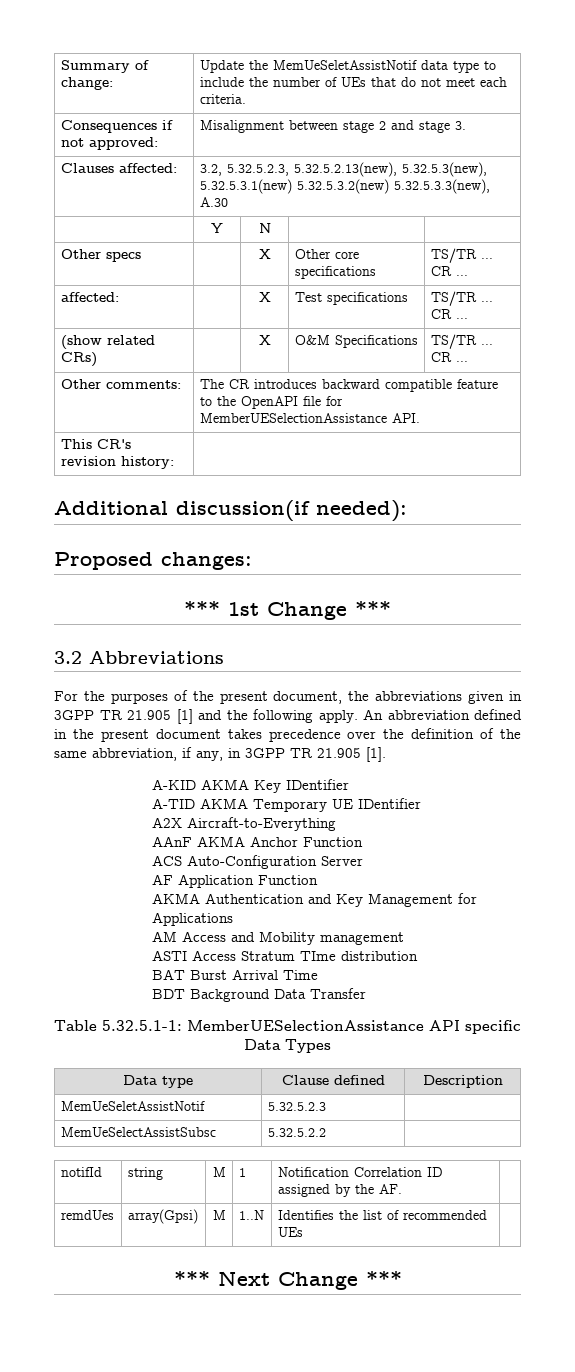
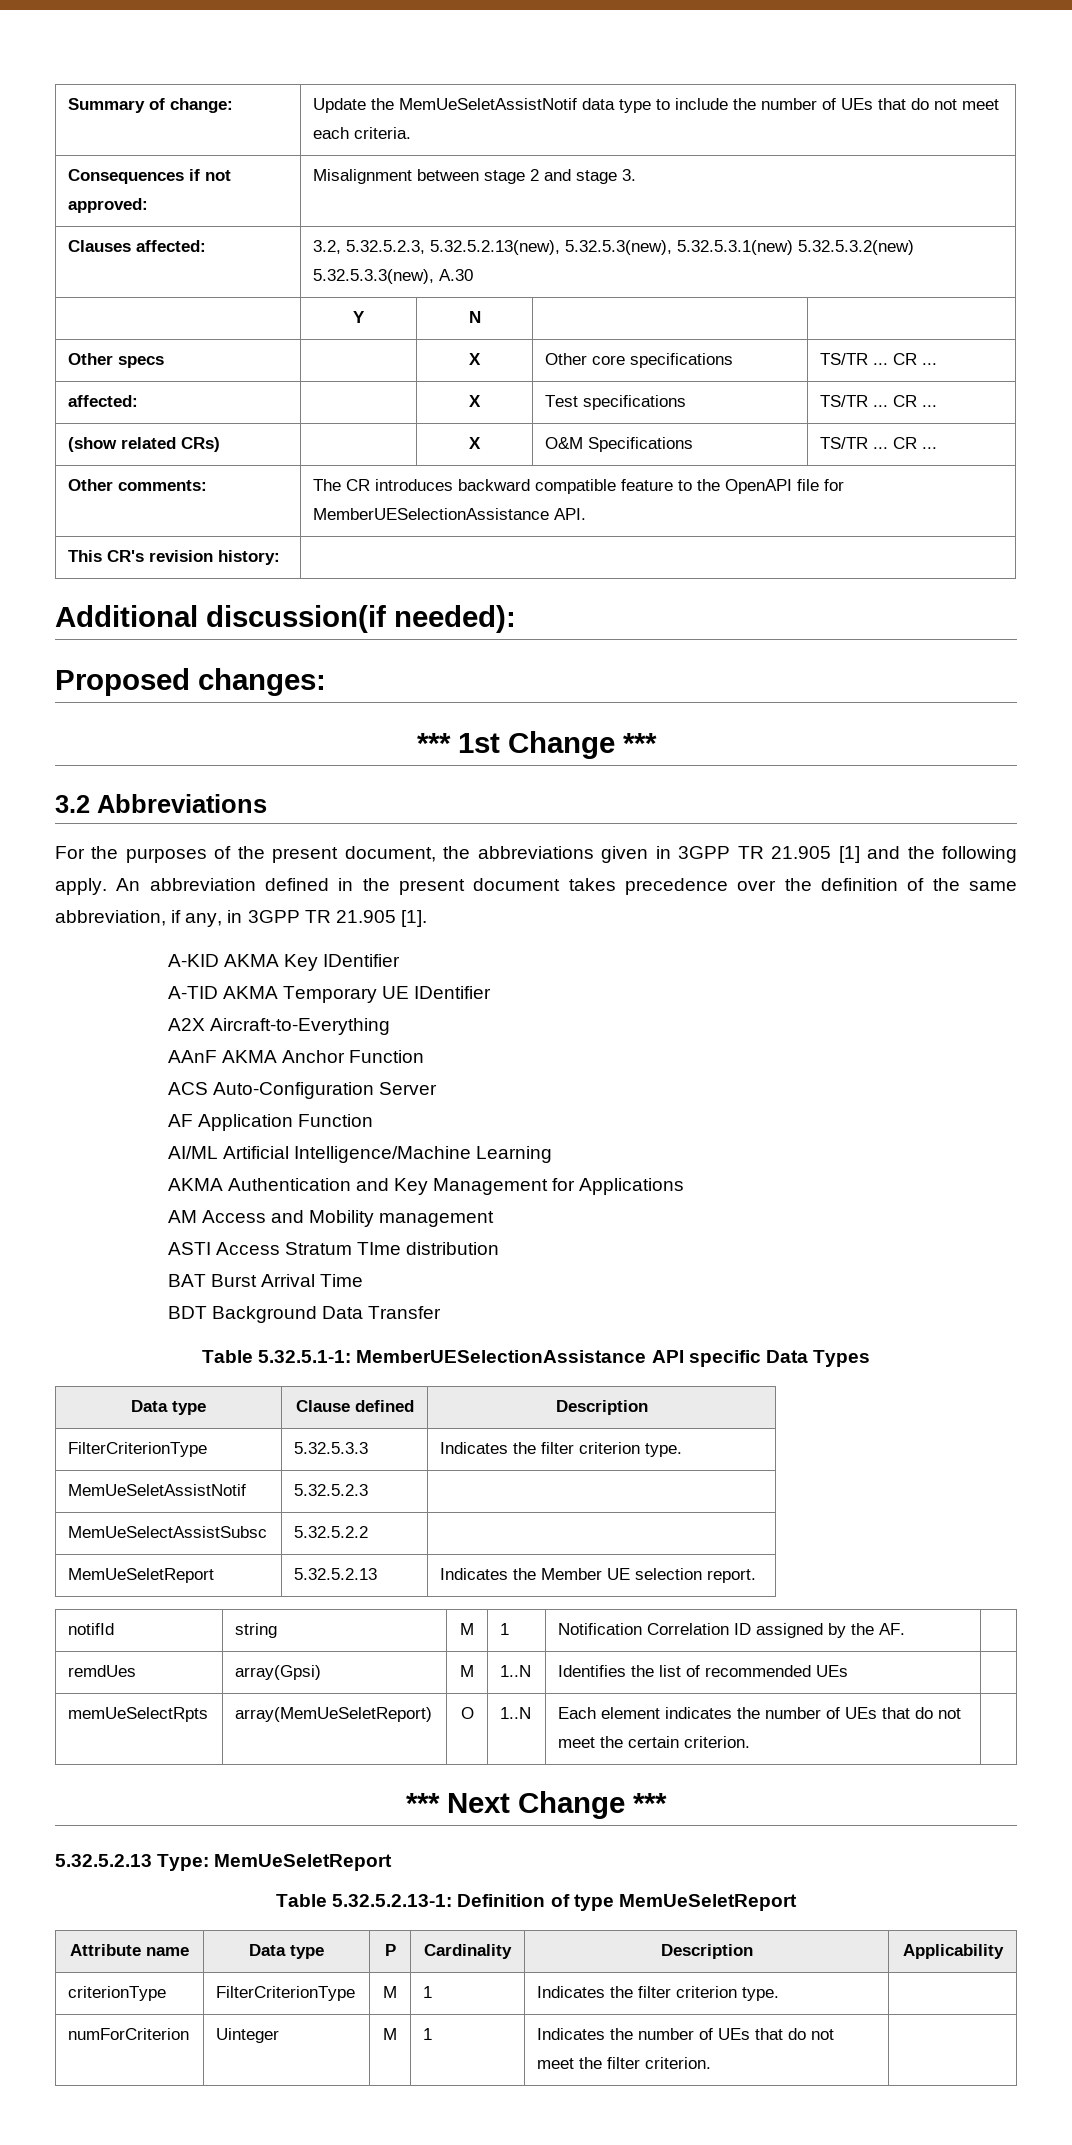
+ AI/ML Artificial Intelligence/Machine Learning
+ FilterCriterionType | 5.32.5.3.3 | Indicates the filter criterion type.
  MemUeSeletAssistNotif | 5.32.5.2.3 |
  MemUeSelectAssistSubsc | 5.32.5.2.2 |
+ MemUeSeletReport | 5.32.5.2.13 | Indicates the Member UE selection report.
+ memUeSelectRpts | array(MemUeSeletReport) | O | 1..N | Each element indicates the number of UEs that do not meet the certain criterion. |
  *** Next Change ***
+ 5.32.5.2.13 Type: MemUeSeletReport
+ Table 5.32.5.2.13-1: Definition of type MemUeSeletReport
+ Attribute name | Data type | P | Cardinality | Description | Applicability
+ criterionType | FilterCriterionType | M | 1 | Indicates the filter criterion type. |
+ numForCriterion | Uinteger | M | 1 | Indicates the number of UEs that do not meet the filter criterion. |

